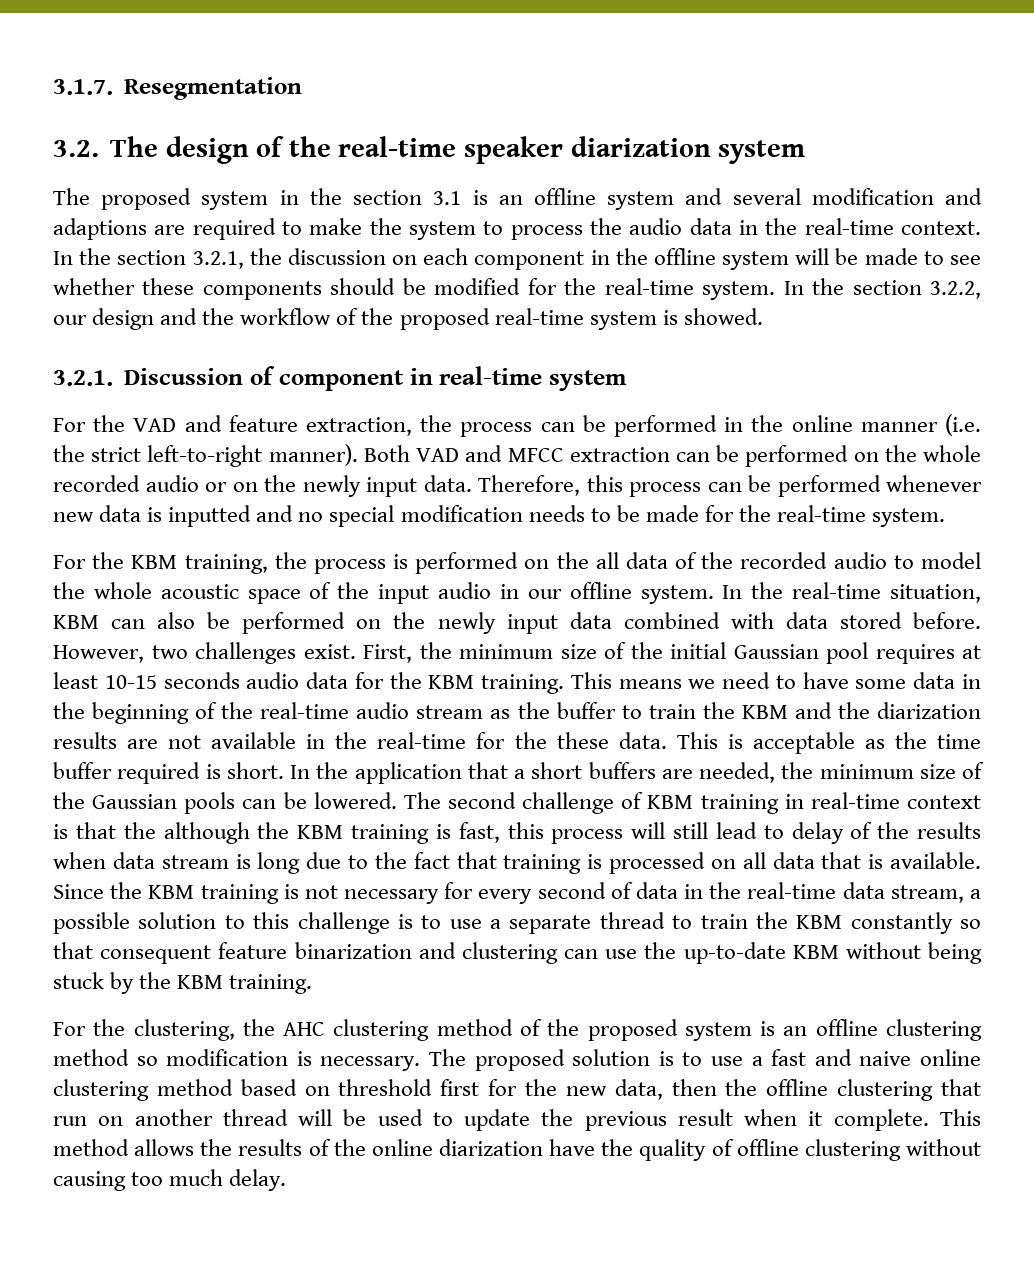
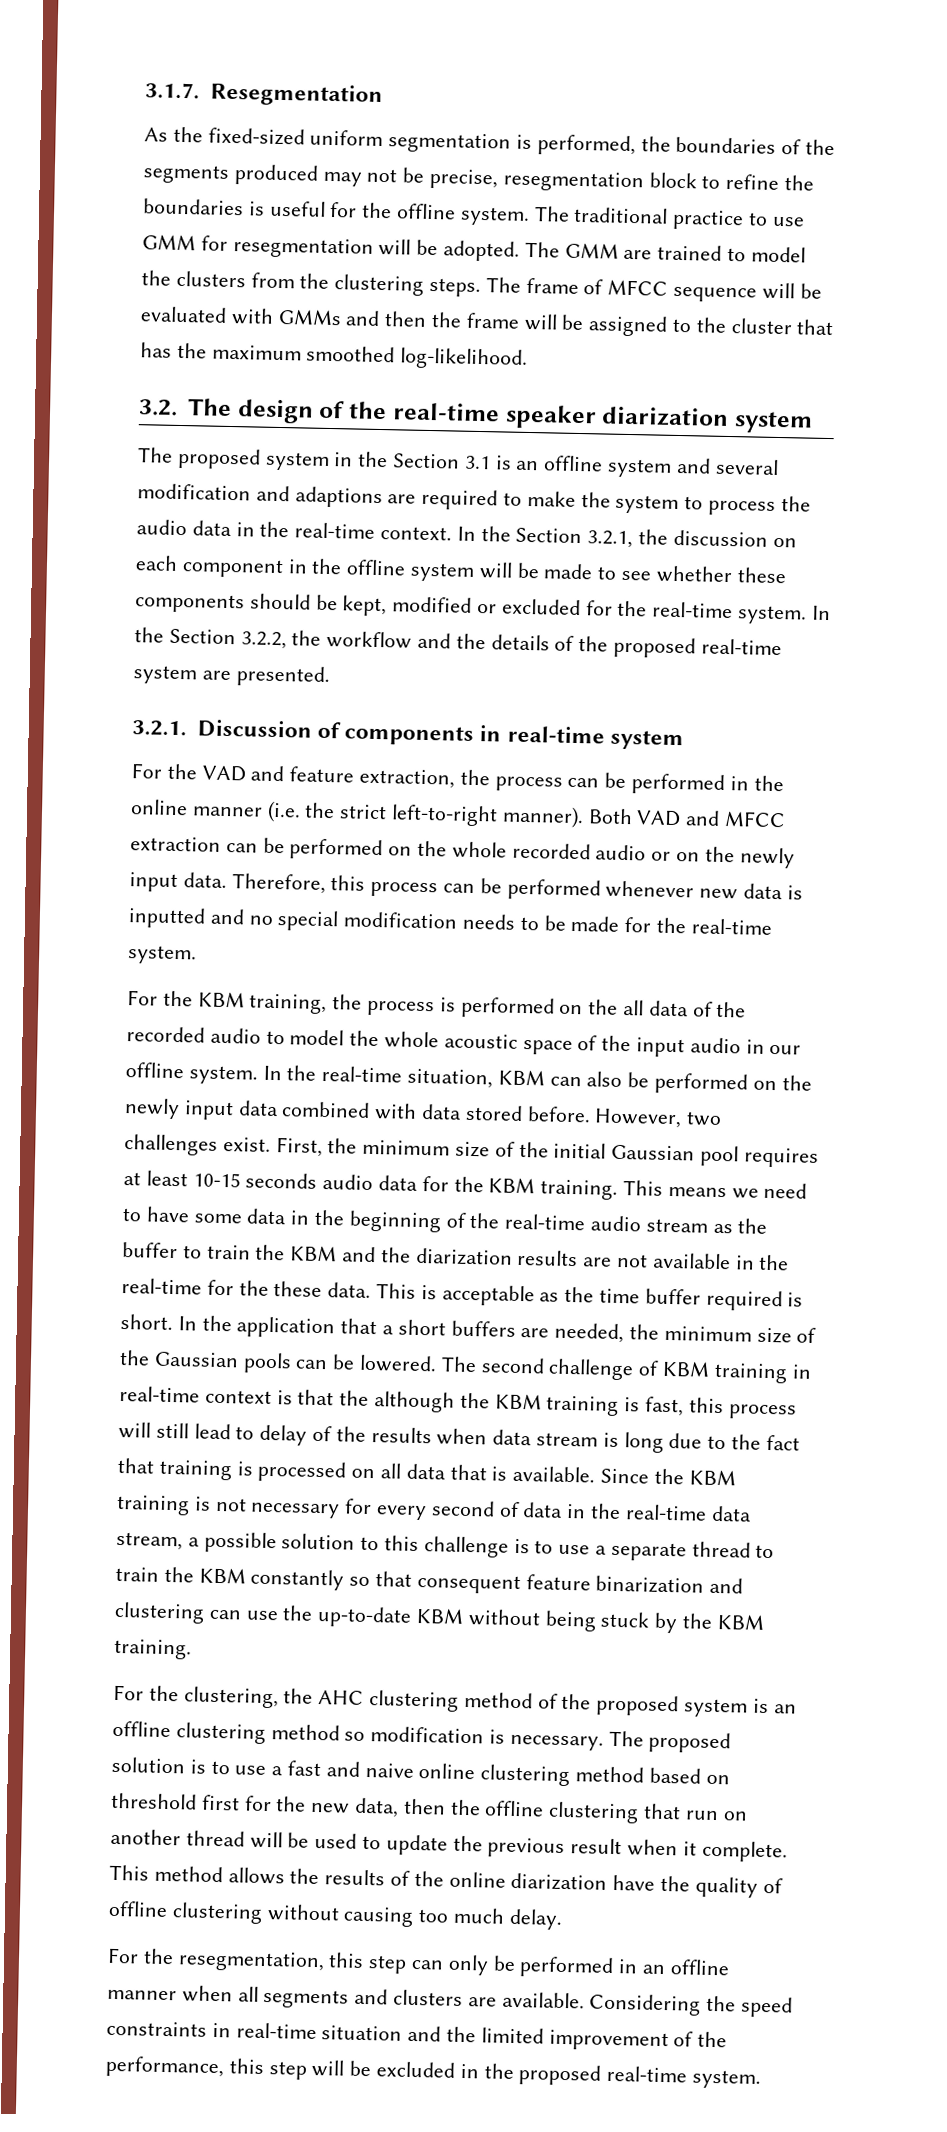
+ As the fixed-sized uniform segmentation is performed, the boundaries of the segments produced may not be precise, resegmentation block to refine the boundaries is useful for the offline system. The traditional practice to use GMM for resegmentation will be adopted. The GMM are trained to model the clusters from the clustering steps. The frame of MFCC sequence will be evaluated with GMMs and then the frame will be assigned to the cluster that has the maximum smoothed log-likelihood.
- The proposed system in the section 3.1 is an offline system and several modification and adaptions are required to make the system to process the audio data in the real-time context.
+ The proposed system in the Section 3.1 is an offline system and several modification and adaptions are required to make the system to process the audio data in the real-time context.
- In the section 3.2.1, the discussion on each component in the offline system will be made to see whether these components should be modified for the real-time system.
+ In the Section 3.2.1, the discussion on each component in the offline system will be made to see whether these components should be kept, modified or excluded for the real-time system.
- In the section 3.2.2, our design and the workflow of the proposed real-time system is showed.
+ In the Section 3.2.2, the workflow and the details of the proposed real-time system are presented.
- 3.2.1. Discussion of component in real-time system
+ 3.2.1. Discussion of components in real-time system
+ For the resegmentation, this step can only be performed in an offline manner when all segments and clusters are available. Considering the speed constraints in real-time situation and the limited improvement of the performance, this step will be excluded in the proposed real-time system.

